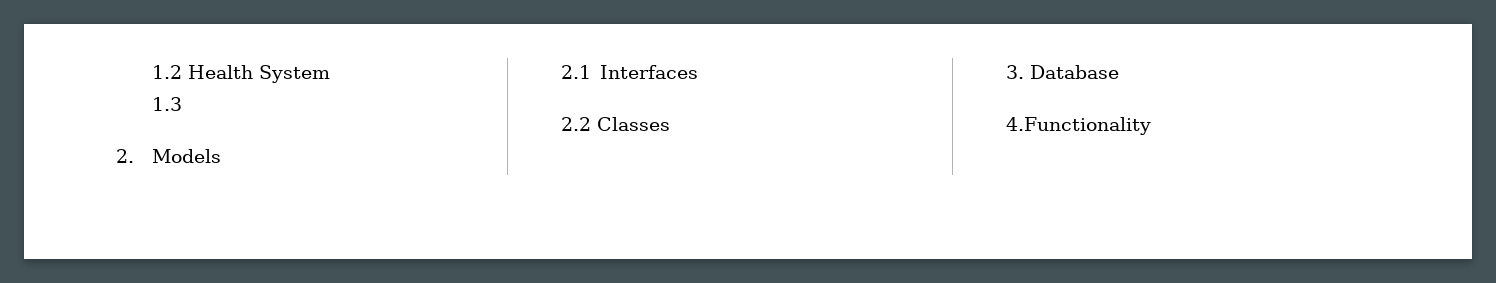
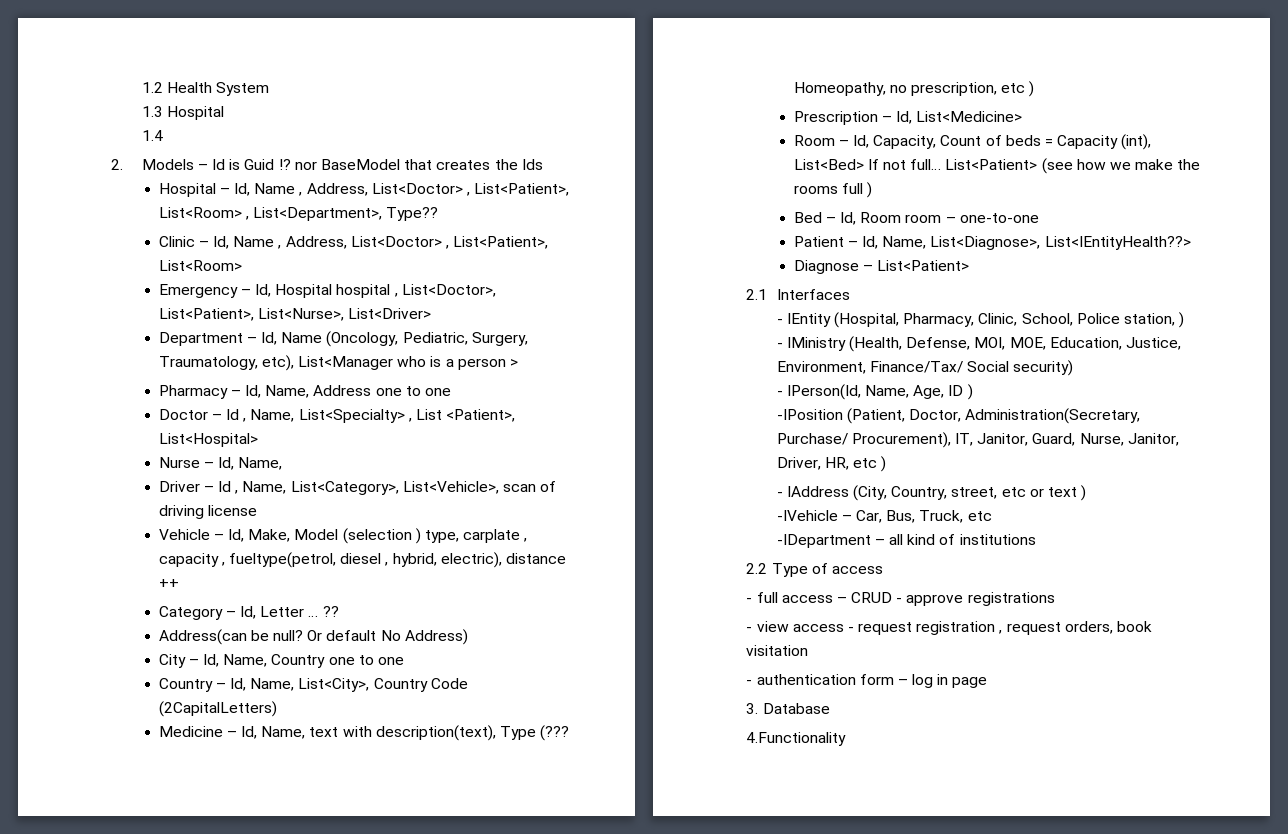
- 1.3
+ 1.3 Hospital
+ 1.4
- 2. Models
+ 2. Models – Id is Guid !? nor BaseModel that creates the Ids
+ Hospital – Id, Name , Address, List<Doctor> , List<Patient>, List<Room> , List<Department>, Type??
+ Clinic – Id, Name , Address, List<Doctor> , List<Patient>, List<Room>
+ Emergency – Id, Hospital hospital , List<Doctor>, List<Patient>, List<Nurse>, List<Driver>
+ Department – Id, Name (Oncology, Pediatric, Surgery, Traumatology, etc), List<Manager who is a person >
+ Pharmacy – Id, Name, Address one to one
+ Doctor – Id , Name, List<Specialty> , List <Patient>, List<Hospital>
+ Nurse – Id, Name,
+ Driver – Id , Name, List<Category>, List<Vehicle>, scan of driving license
+ Vehicle – Id, Make, Model (selection ) type, carplate , capacity , fueltype(petrol, diesel , hybrid, electric), distance ++
+ Category – Id, Letter … ??
+ Address(can be null? Or default No Address)
+ City – Id, Name, Country one to one
+ Country – Id, Name, List<City>, Country Code (2CapitalLetters)
+ Medicine – Id, Name, text with description(text), Type (??? Homeopathy, no prescription, etc )
+ Prescription – Id, List<Medicine>
+ Room – Id, Capacity, Count of beds = Capacity (int), List<Bed> If not full… List<Patient> (see how we make the rooms full )
+ Bed – Id, Room room – one-to-one
+ Patient – Id, Name, List<Diagnose>, List<IEntityHealth??>
+ Diagnose – List<Patient>
  2.1 Interfaces
- 2.2 Classes
+ - IEntity (Hospital, Pharmacy, Clinic, School, Police station, )
+ - IMinistry (Health, Defense, MOI, MOE, Education, Justice, Environment, Finance/Tax/ Social security)
+ - IPerson(Id, Name, Age, ID )
+ -IPosition (Patient, Doctor, Administration(Secretary, Purchase/ Procurement), IT, Janitor, Guard, Nurse, Janitor, Driver, HR, etc )
+ - IAddress (City, Country, street, etc or text )
+ -IVehicle – Car, Bus, Truck, etc
+ -IDepartment – all kind of institutions
+ 2.2 Type of access
+ - full access – CRUD - approve registrations
+ - view access - request registration , request orders, book visitation
+ - authentication form – log in page

